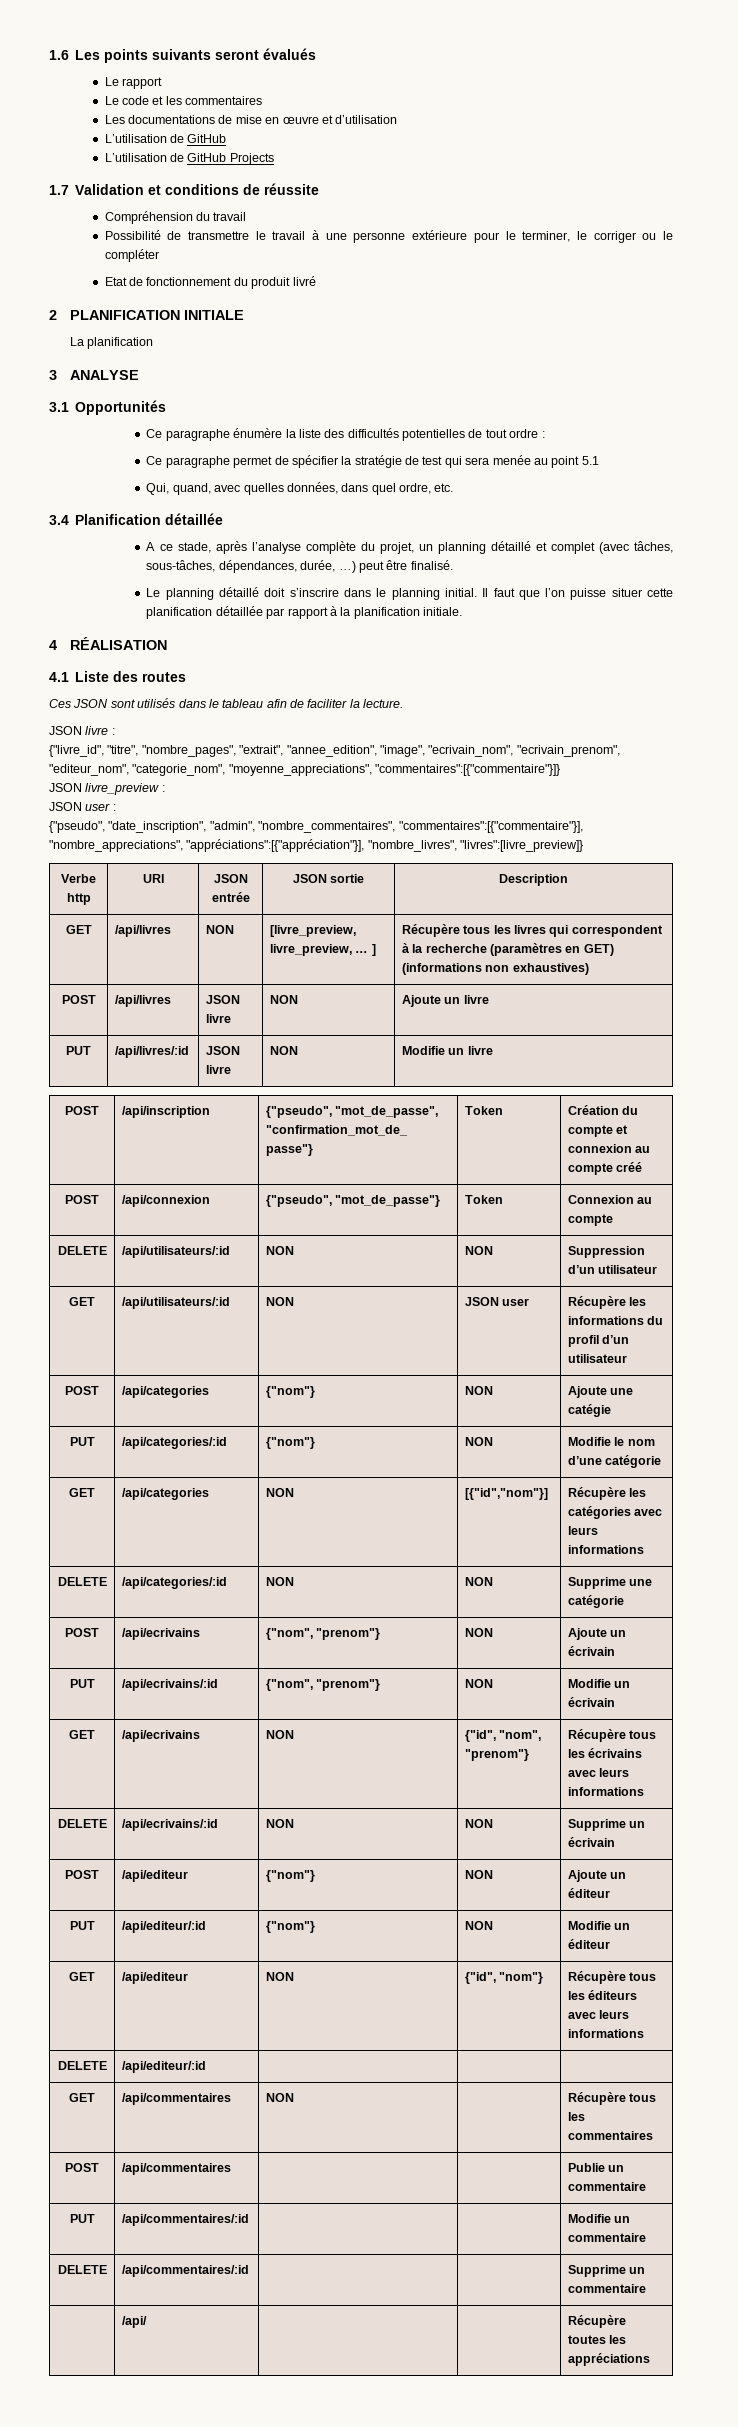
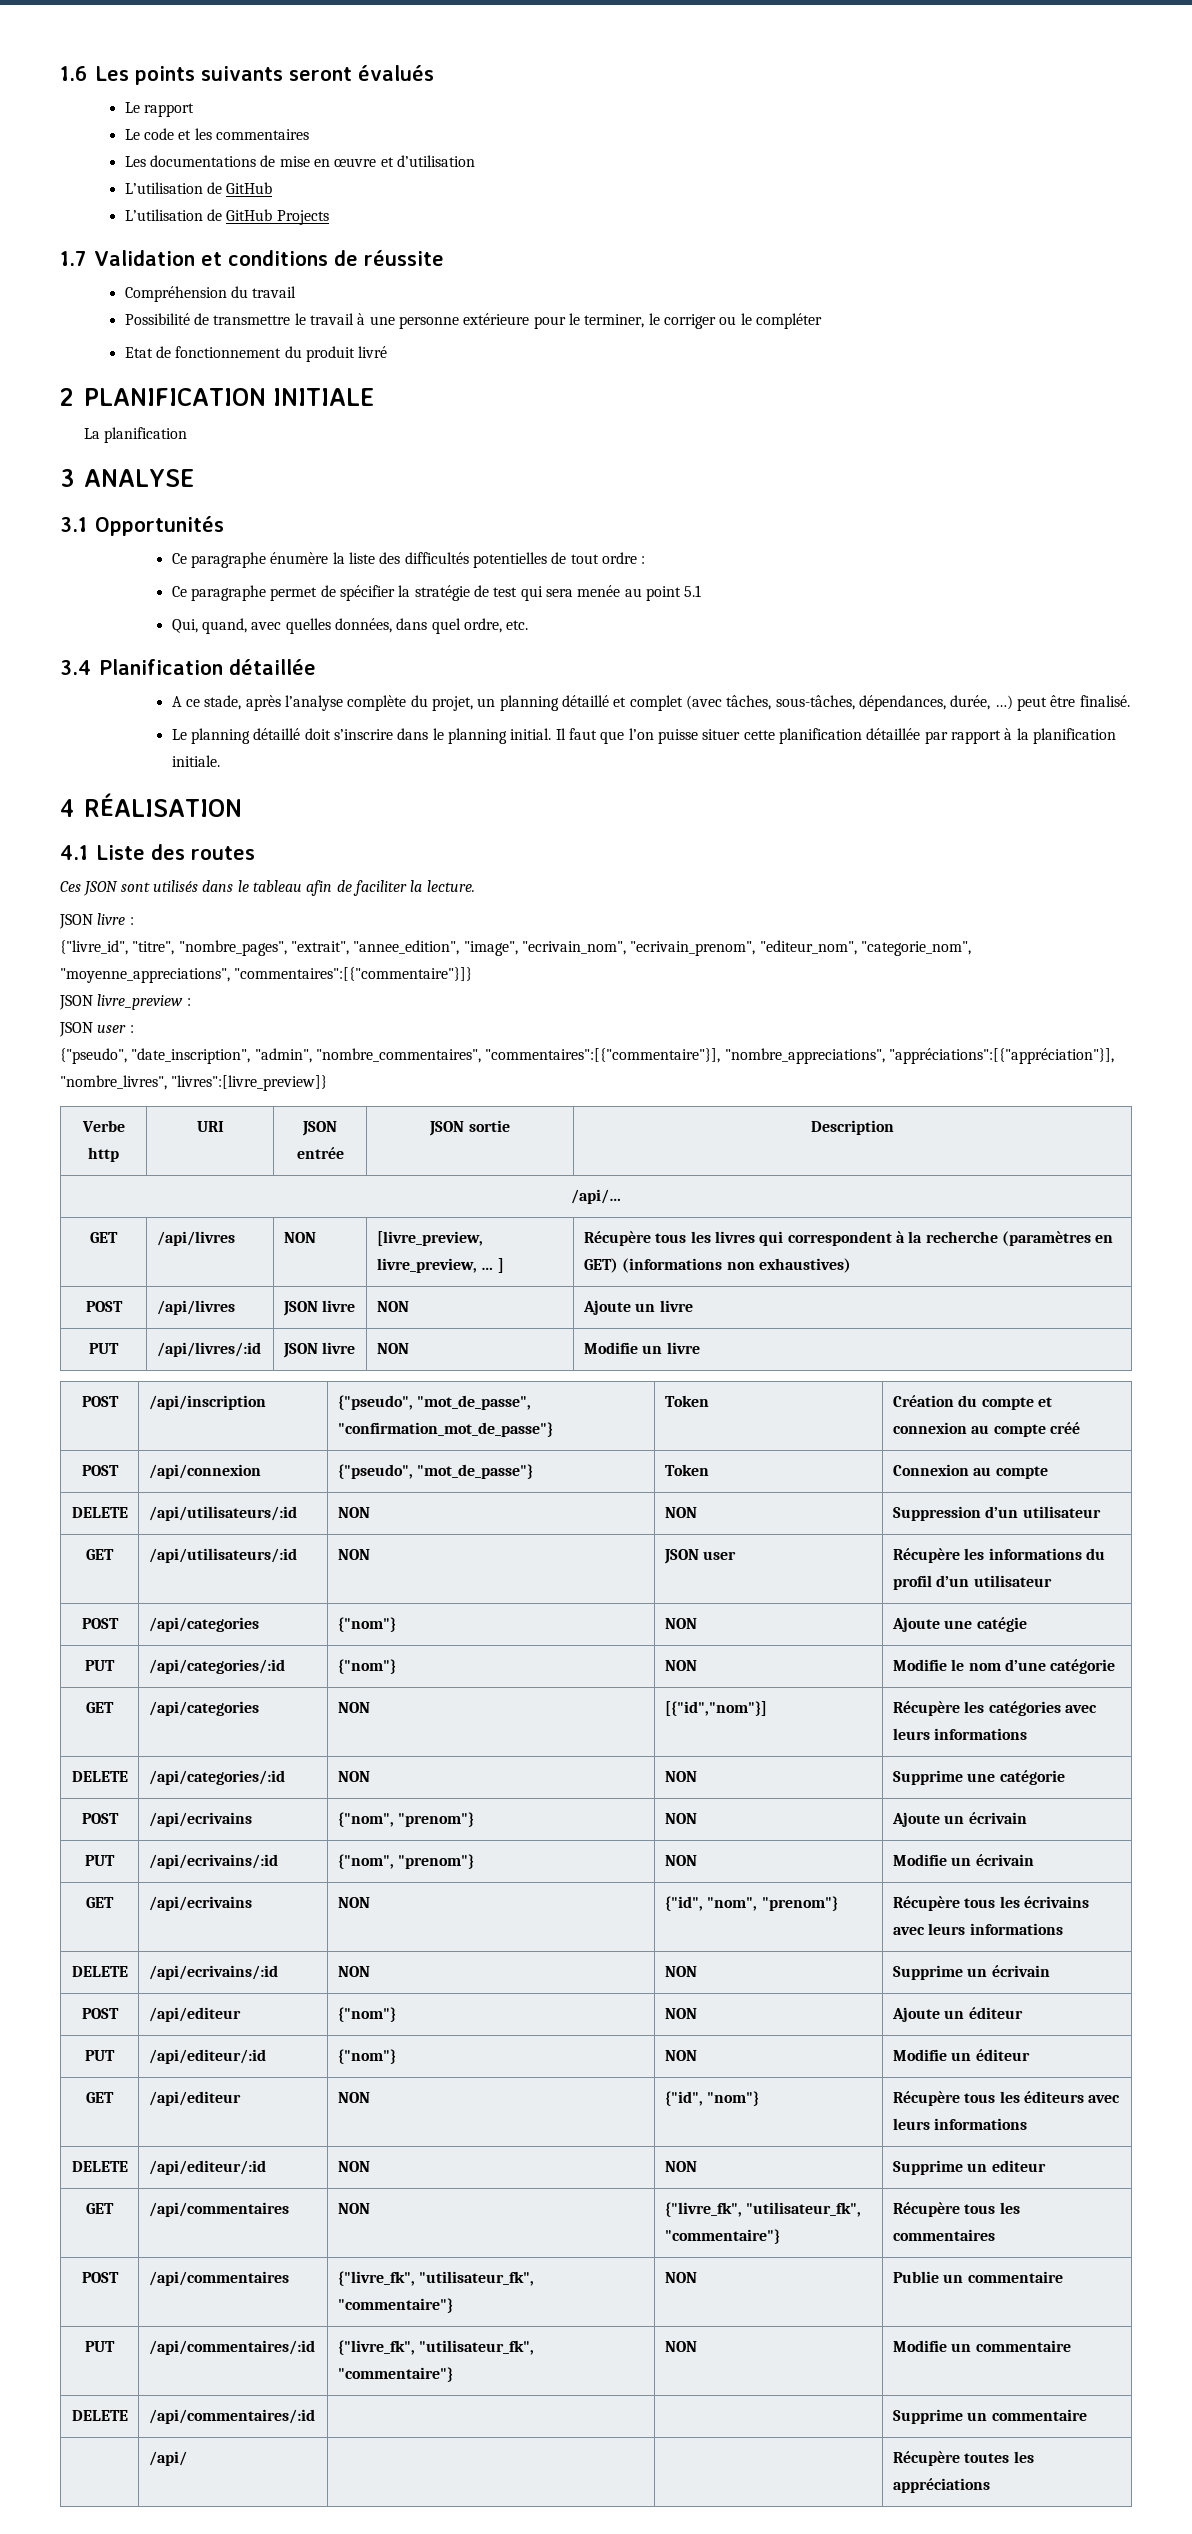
+ /api/…
- DELETE | /api/editeur/:id | | |
+ DELETE | /api/editeur/:id | NON | NON | Supprime un editeur
- GET | /api/commentaires | NON | | Récupère tous les commentaires
+ GET | /api/commentaires | NON | {"livre_fk", "utilisateur_fk", "commentaire"} | Récupère tous les commentaires
- POST | /api/commentaires | | | Publie un commentaire
+ POST | /api/commentaires | {"livre_fk", "utilisateur_fk", "commentaire"} | NON | Publie un commentaire
- PUT | /api/commentaires/:id | | | Modifie un commentaire
+ PUT | /api/commentaires/:id | {"livre_fk", "utilisateur_fk", "commentaire"} | NON | Modifie un commentaire

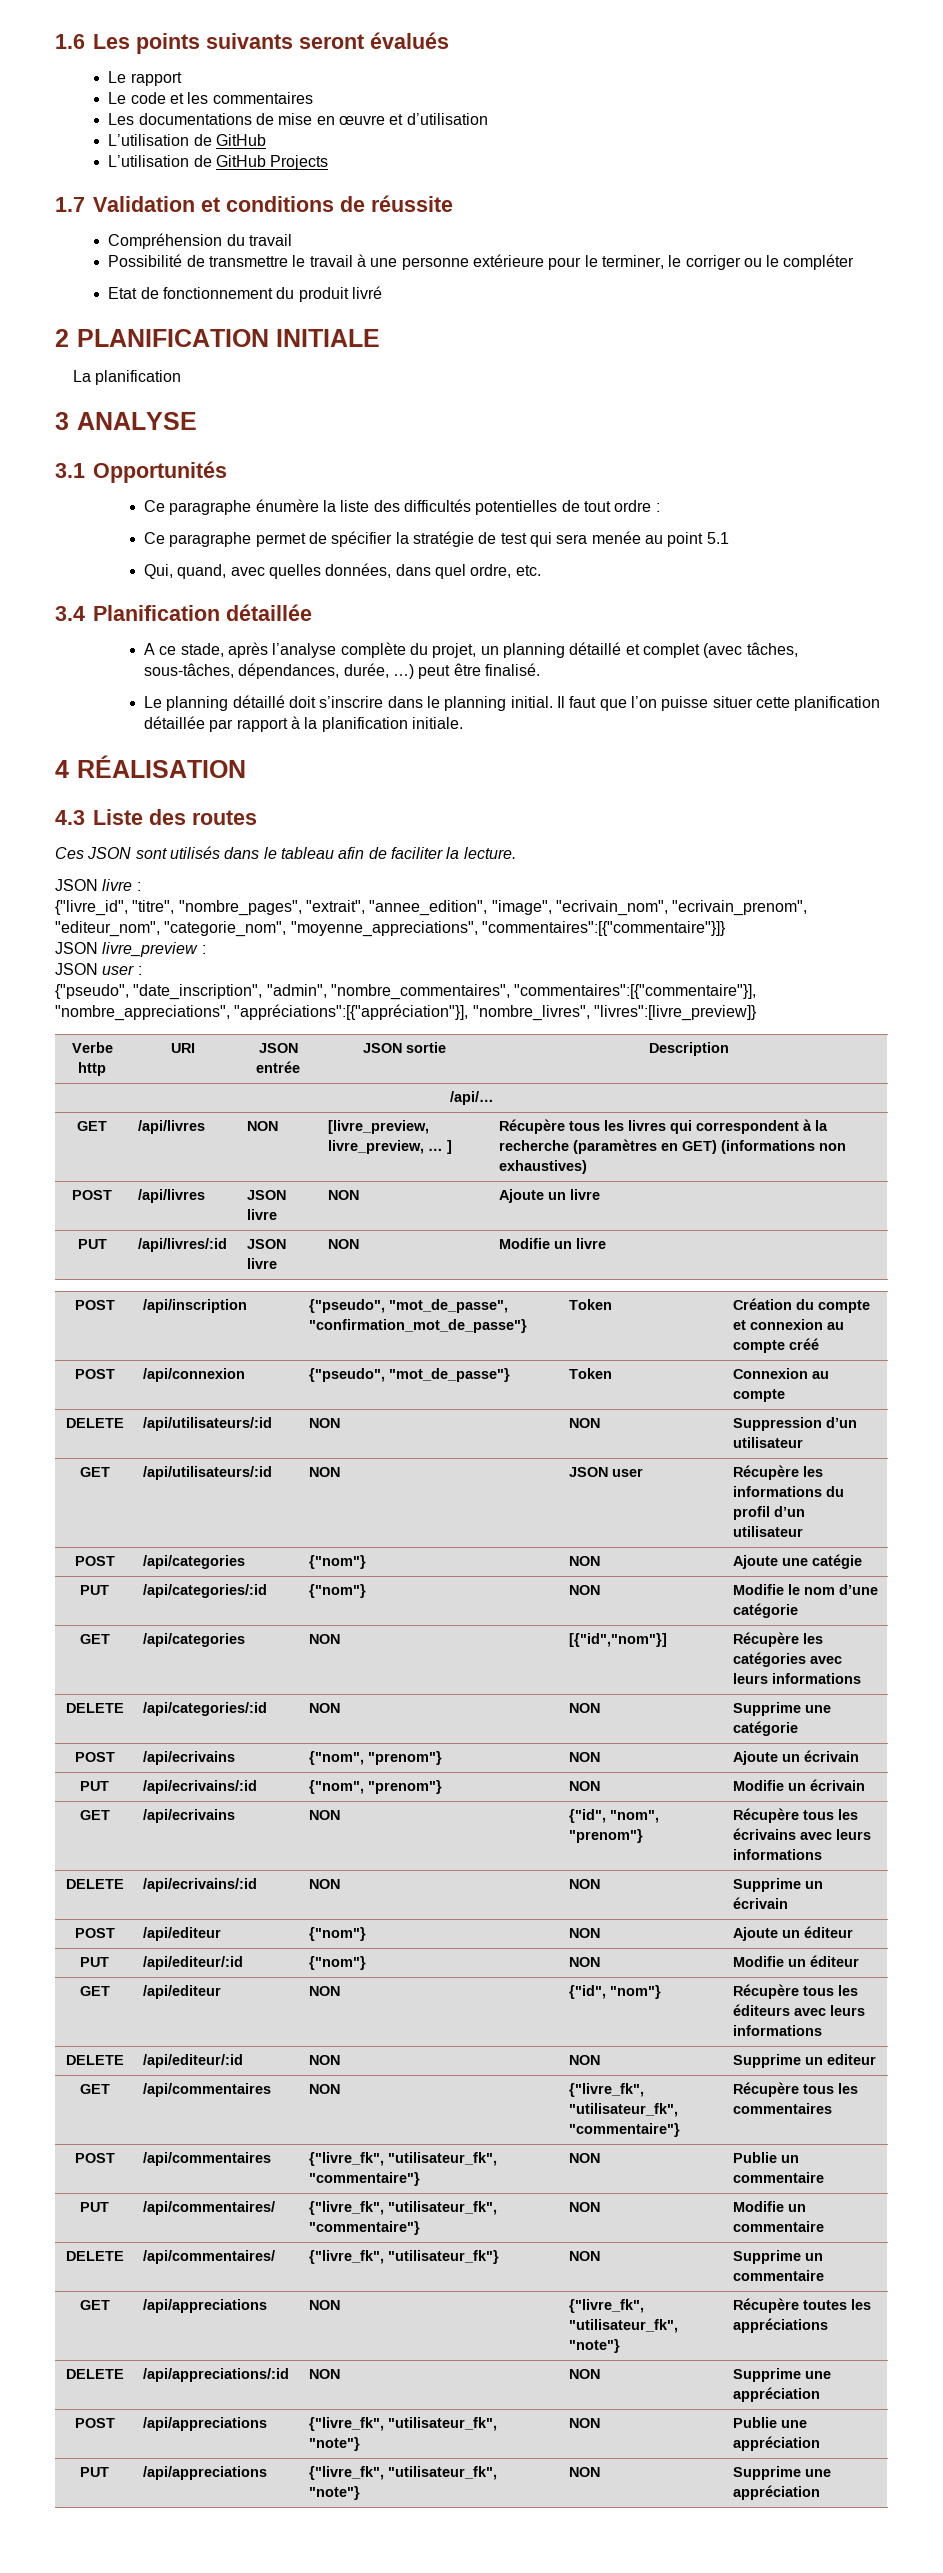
- 4.1 Liste des routes
+ 4.3 Liste des routes
- PUT | /api/commentaires/:id | {"livre_fk", "utilisateur_fk", "commentaire"} | NON | Modifie un commentaire
+ PUT | /api/commentaires/ | {"livre_fk", "utilisateur_fk", "commentaire"} | NON | Modifie un commentaire
- DELETE | /api/commentaires/:id | | | Supprime un commentaire
+ DELETE | /api/commentaires/ | {"livre_fk", "utilisateur_fk"} | NON | Supprime un commentaire
- | /api/ | | | Récupère toutes les appréciations
+ GET | /api/appreciations | NON | {"livre_fk", "utilisateur_fk", "note"} | Récupère toutes les appréciations
+ DELETE | /api/appreciations/:id | NON | NON | Supprime une appréciation
+ POST | /api/appreciations | {"livre_fk", "utilisateur_fk", "note"} | NON | Publie une appréciation
+ PUT | /api/appreciations | {"livre_fk", "utilisateur_fk", "note"} | NON | Supprime une appréciation

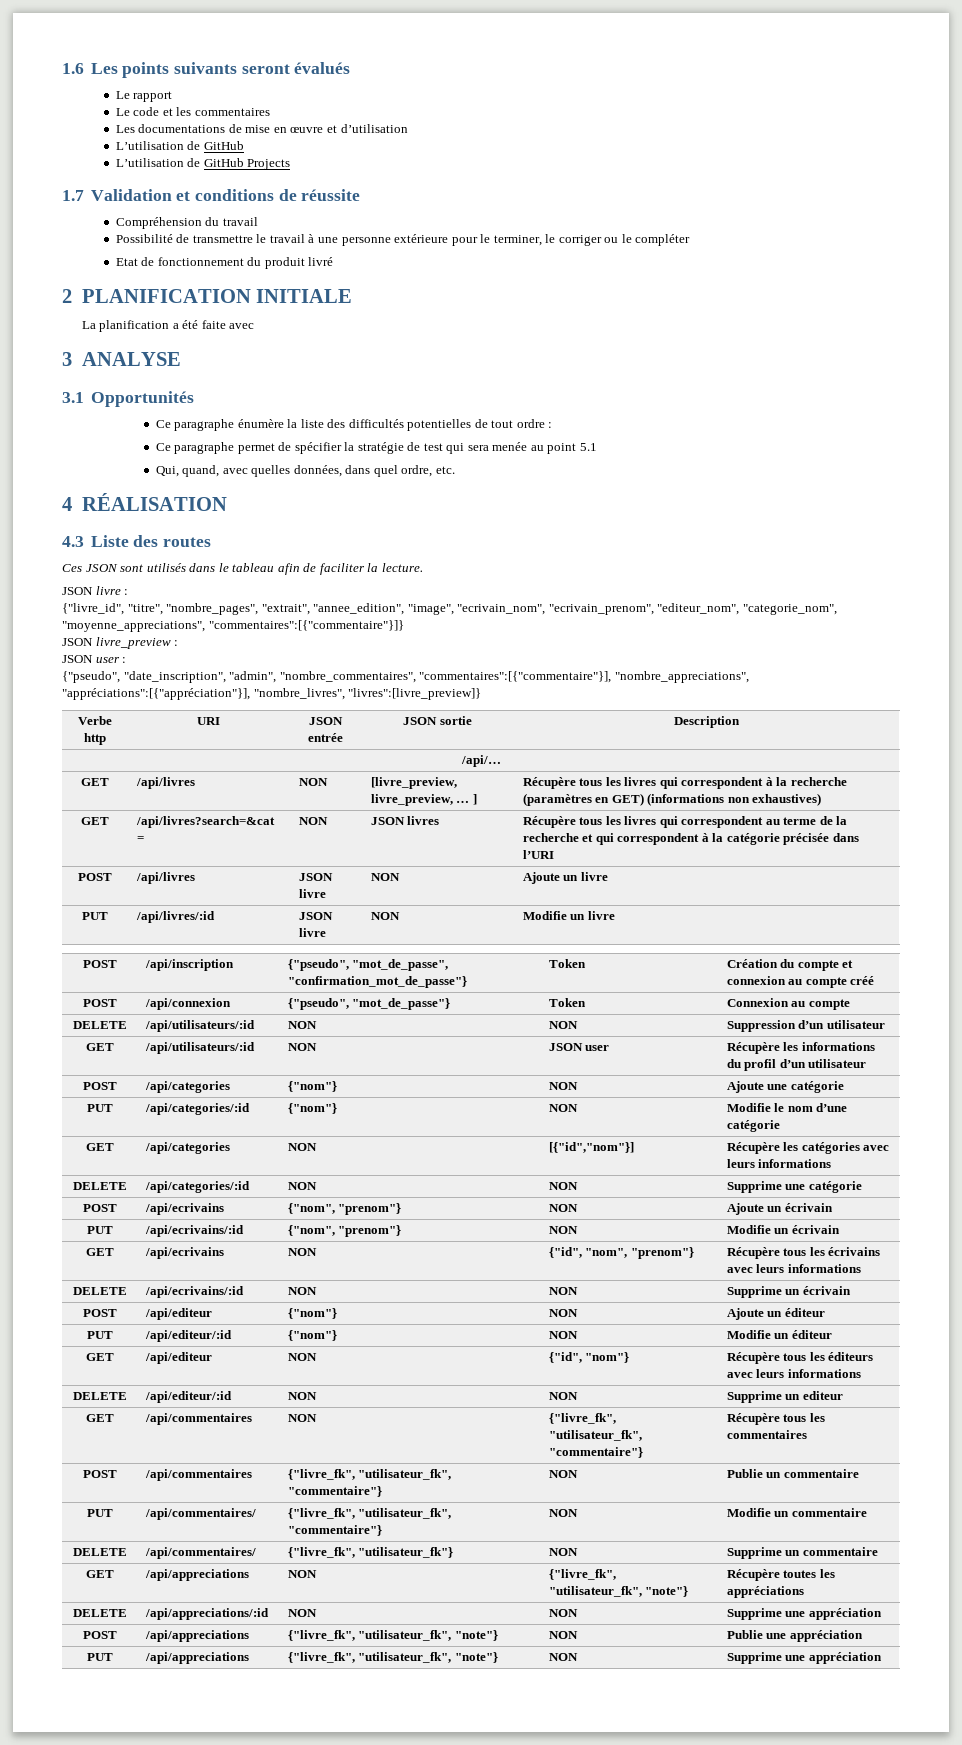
- La planification
+ La planification a été faite avec
- 3.4 Planification détaillée
- A ce stade, après l’analyse complète du projet, un planning détaillé et complet (avec tâches, sous-tâches, dépendances, durée, …) peut être finalisé.
- Le planning détaillé doit s’inscrire dans le planning initial. Il faut que l’on puisse situer cette planification détaillée par rapport à la planification initiale.
+ GET | /api/livres?search=&cat = | NON | JSON livres | Récupère tous les livres qui correspondent au terme de la recherche et qui correspondent à la catégorie précisée dans l’URI
- POST | /api/categories | {"nom"} | NON | Ajoute une catégie
+ POST | /api/categories | {"nom"} | NON | Ajoute une catégorie

